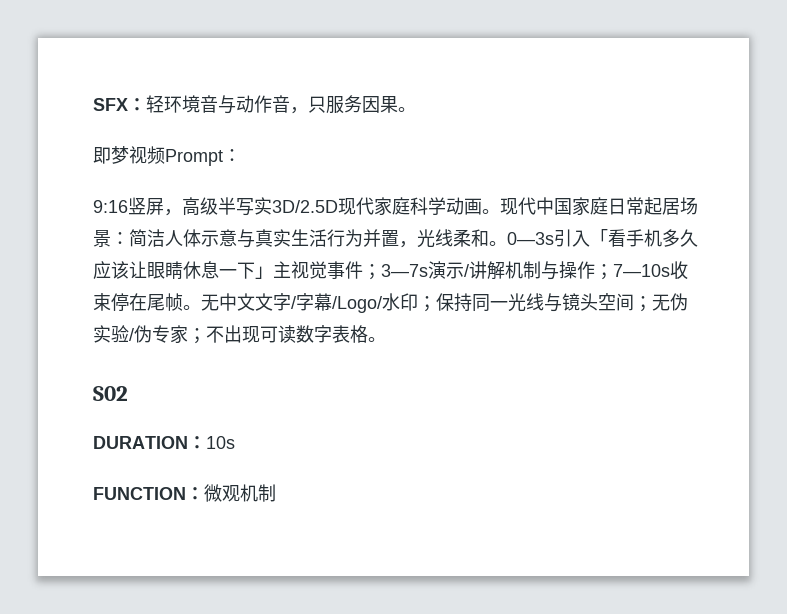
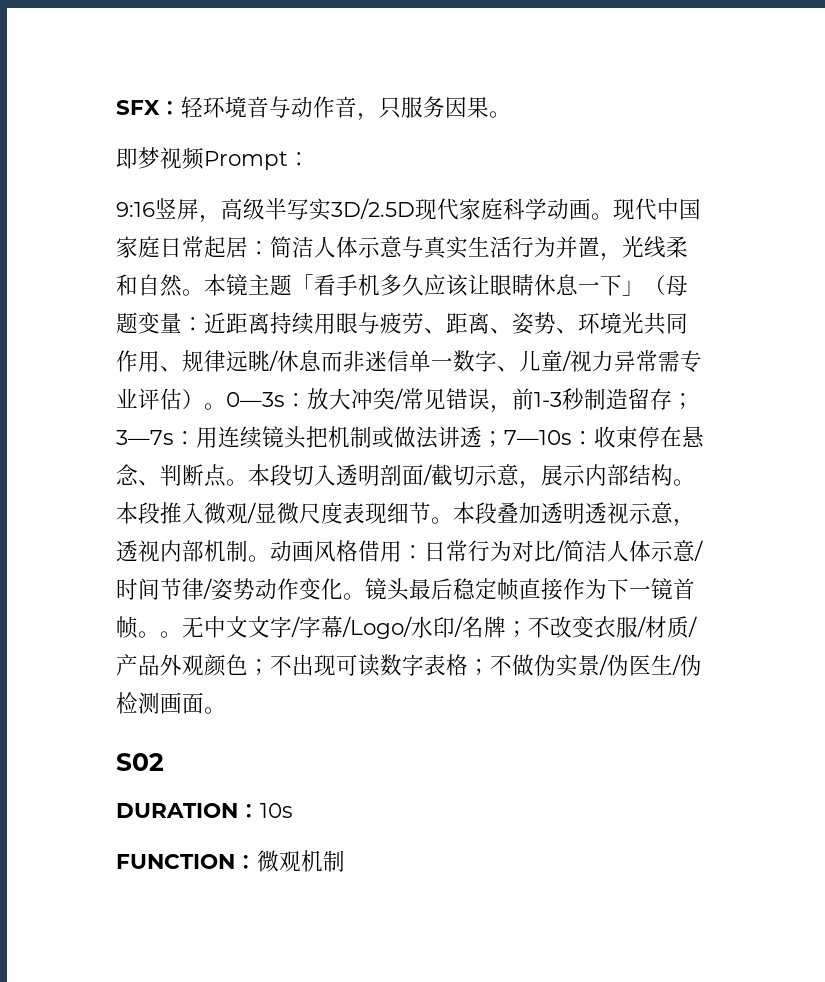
- 现代中国家庭日常起居场景：简洁人体示意与真实生活行为并置，光线柔和。0—3s引入「看手机多久应该让眼睛休息一下」主视觉事件；3—7s演示/讲解机制与操作；7—10s收束停在尾帧。
+ 现代中国家庭日常起居：简洁人体示意与真实生活行为并置，光线柔和自然。本镜主题「看手机多久应该让眼睛休息一下」（母题变量：近距离持续用眼与疲劳、距离、姿势、环境光共同作用、规律远眺/休息而非迷信单一数字、儿童/视力异常需专业评估）。0—3s：放大冲突/常见错误，前1-3秒制造留存；3—7s：用连续镜头把机制或做法讲透；7—10s：收束停在悬念、判断点。本段切入透明剖面/截切示意，展示内部结构。本段推入微观/显微尺度表现细节。本段叠加透明透视示意，透视内部机制。动画风格借用：日常行为对比/简洁人体示意/时间节律/姿势动作变化。镜头最后稳定帧直接作为下一镜首帧。。
- 无中文文字/字幕/Logo/水印；保持同一光线与镜头空间；无伪实验/伪专家；不出现可读数字表格。
+ 无中文文字/字幕/Logo/水印/名牌；不改变衣服/材质/产品外观颜色；不出现可读数字表格；不做伪实景/伪医生/伪检测画面。

